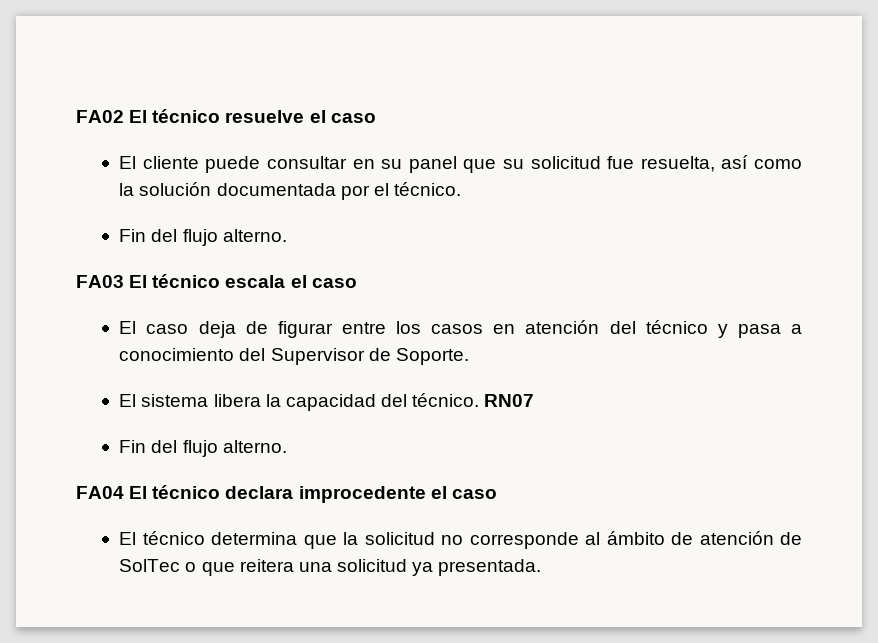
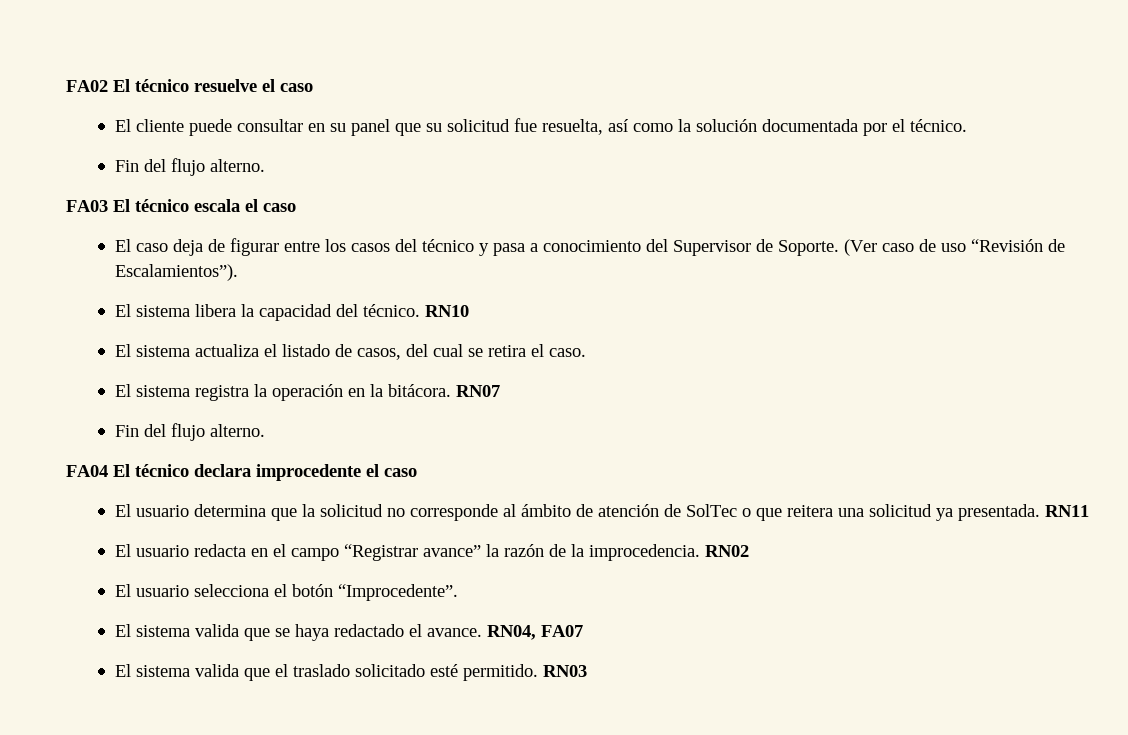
- El caso deja de figurar entre los casos en atención del técnico y pasa a conocimiento del Supervisor de Soporte.
+ El caso deja de figurar entre los casos del técnico y pasa a conocimiento del Supervisor de Soporte. (Ver caso de uso “Revisión de Escalamientos”).
+ RN10
+ El sistema actualiza el listado de casos, del cual se retira el caso.
+ El sistema registra la operación en la bitácora.
- El técnico determina que la solicitud no corresponde al ámbito de atención de SolTec o que reitera una solicitud ya presentada.
+ El usuario determina que la solicitud no corresponde al ámbito de atención de SolTec o que reitera una solicitud ya presentada.
+ RN11
+ El usuario redacta en el campo “Registrar avance” la razón de la improcedencia. RN02
+ El usuario selecciona el botón “Improcedente”.
+ El sistema valida que se haya redactado el avance. RN04, FA07
+ El sistema valida que el traslado solicitado esté permitido. RN03

